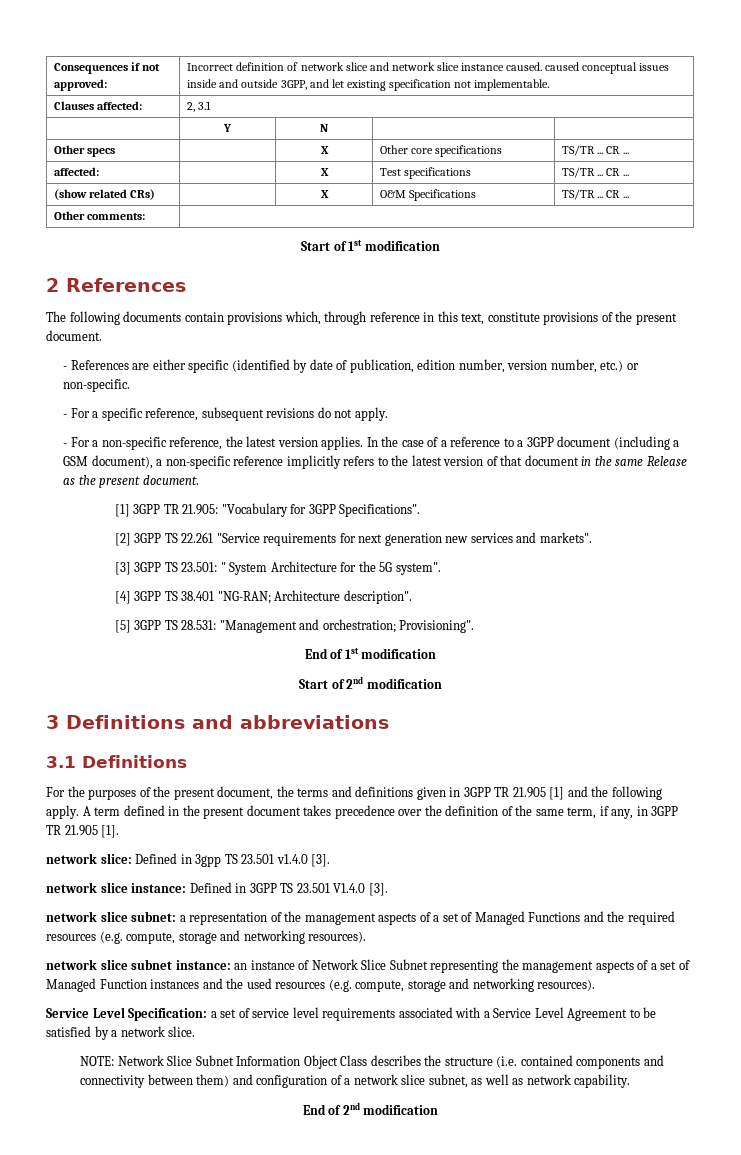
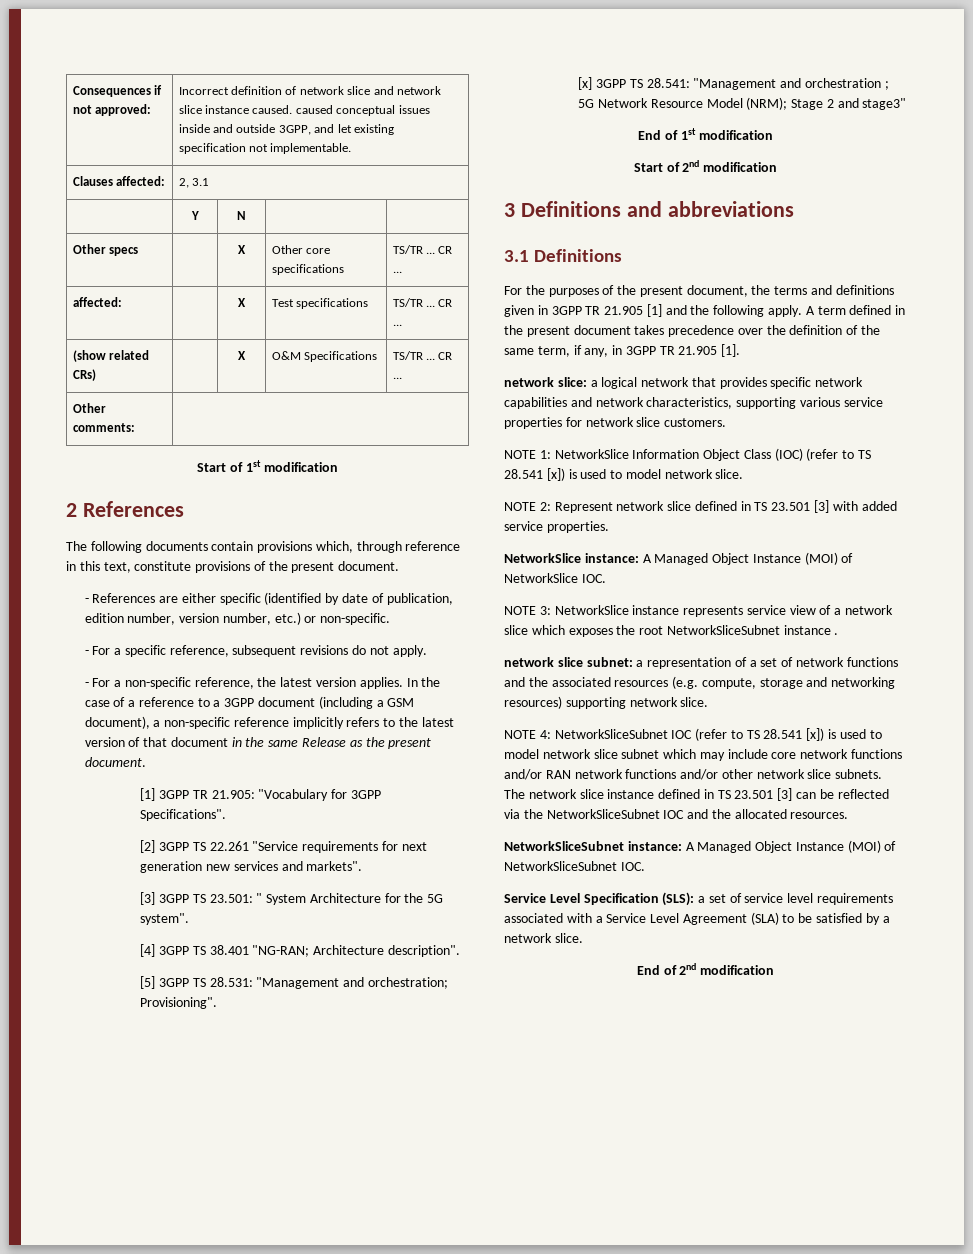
+ [x] 3GPP TS 28.541: "Management and orchestration ; 5G Network Resource Model (NRM); Stage 2 and stage3"
- network slice: Defined in 3gpp TS 23.501 v1.4.0 [3].
- network slice instance: Defined in 3GPP TS 23.501 V1.4.0 [3].
+ network slice: a logical network that provides specific network capabilities and network characteristics, supporting various service properties for network slice customers.
+ NOTE 1: NetworkSlice Information Object Class (IOC) (refer to TS 28.541 [x]) is used to model network slice.
+ NOTE 2: Represent network slice defined in TS 23.501 [3] with added service properties.
+ NetworkSlice instance: A Managed Object Instance (MOI) of NetworkSlice IOC.
+ NOTE 3: NetworkSlice instance represents service view of a network slice which exposes the root NetworkSliceSubnet instance .
- network slice subnet: a representation of the management aspects of a set of Managed Functions and the required resources (e.g. compute, storage and networking resources).
- network slice subnet instance: an instance of Network Slice Subnet representing the management aspects of a set of Managed Function instances and the used resources (e.g. compute, storage and networking resources).
- Service Level Specification: a set of service level requirements associated with a Service Level Agreement to be satisfied by a network slice.
+ network slice subnet: a representation of a set of network functions and the associated resources (e.g. compute, storage and networking resources) supporting network slice.
+ NOTE 4: NetworkSliceSubnet IOC (refer to TS 28.541 [x]) is used to model network slice subnet which may include core network functions and/or RAN network functions and/or other network slice subnets. The network slice instance defined in TS 23.501 [3] can be reflected via the NetworkSliceSubnet IOC and the allocated resources.
+ NetworkSliceSubnet instance: A Managed Object Instance (MOI) of NetworkSliceSubnet IOC.
+ Service Level Specification (SLS): a set of service level requirements associated with a Service Level Agreement (SLA) to be satisfied by a network slice.
- NOTE: Network Slice Subnet Information Object Class describes the structure (i.e. contained components and connectivity between them) and configuration of a network slice subnet, as well as network capability.

